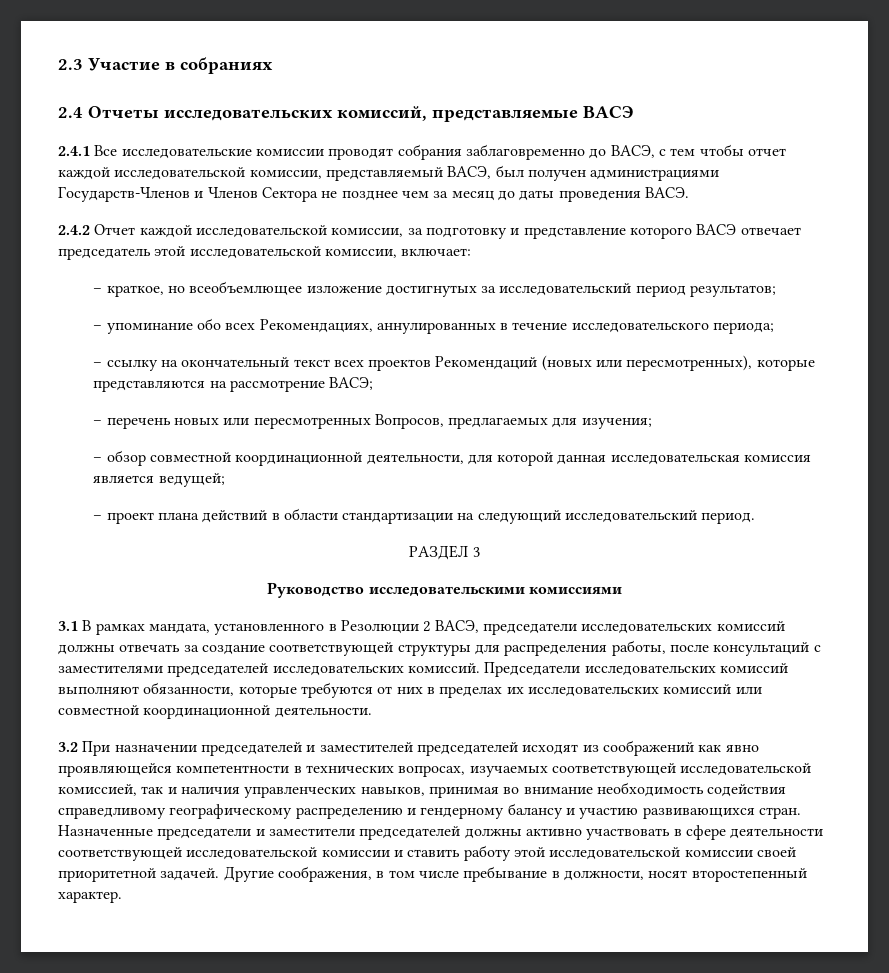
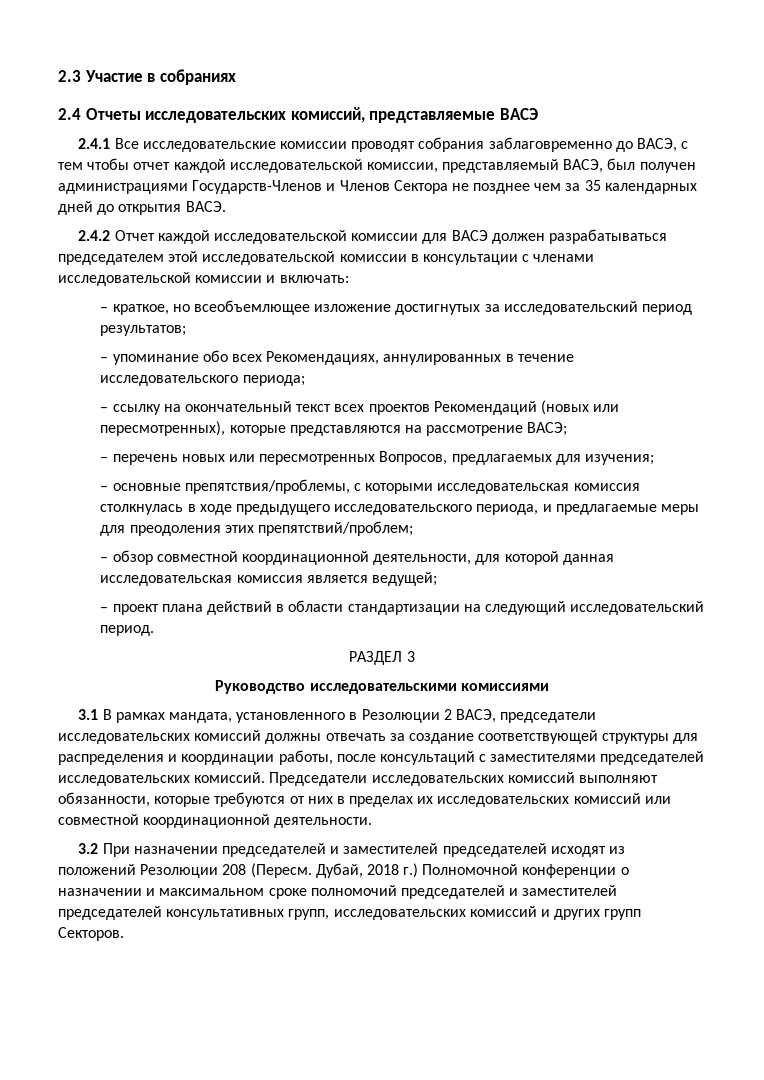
- 2.4.1 Все исследовательские комиссии проводят собрания заблаговременно до ВАСЭ, с тем чтобы отчет каждой исследовательской комиссии, представляемый ВАСЭ, был получен администрациями Государств-Членов и Членов Сектора не позднее чем за месяц до даты проведения ВАСЭ.
+ 2.4.1 Все исследовательские комиссии проводят собрания заблаговременно до ВАСЭ, с тем чтобы отчет каждой исследовательской комиссии, представляемый ВАСЭ, был получен администрациями Государств-Членов и Членов Сектора не позднее чем за 35 календарных дней до открытия ВАСЭ.
- 2.4.2 Отчет каждой исследовательской комиссии, за подготовку и представление которого ВАСЭ отвечает председатель этой исследовательской комиссии, включает:
+ 2.4.2 Отчет каждой исследовательской комиссии для ВАСЭ должен разрабатываться председателем этой исследовательской комиссии в консультации с членами исследовательской комиссии и включать:
+ – основные препятствия/проблемы, с которыми исследовательская комиссия столкнулась в ходе предыдущего исследовательского периода, и предлагаемые меры для преодоления этих препятствий/проблем;
- 3.1 В рамках мандата, установленного в Резолюции 2 ВАСЭ, председатели исследовательских комиссий должны отвечать за создание соответствующей структуры для распределения работы, после консультаций с заместителями председателей исследовательских комиссий.
+ 3.1 В рамках мандата, установленного в Резолюции 2 ВАСЭ, председатели исследовательских комиссий должны отвечать за создание соответствующей структуры для распределения и координации работы, после консультаций с заместителями председателей исследовательских комиссий.
- 3.2 При назначении председателей и заместителей председателей исходят из соображений как явно проявляющейся компетентности в технических вопросах, изучаемых соответствующей исследовательской комиссией, так и наличия управленческих навыков, принимая во внимание необходимость содействия справедливому географическому распределению и гендерному балансу и участию развивающихся стран. Назначенные председатели и заместители председателей должны активно участвовать в сфере деятельности соответствующей исследовательской комиссии и ставить работу этой исследовательской комиссии своей приоритетной задачей. Другие соображения, в том числе пребывание в должности, носят второстепенный характер.
+ 3.2 При назначении председателей и заместителей председателей исходят из положений Резолюции 208 (Пересм. Дубай, 2018 г.) Полномочной конференции о назначении и максимальном сроке полномочий председателей и заместителей председателей консультативных групп, исследовательских комиссий и других групп Секторов.

